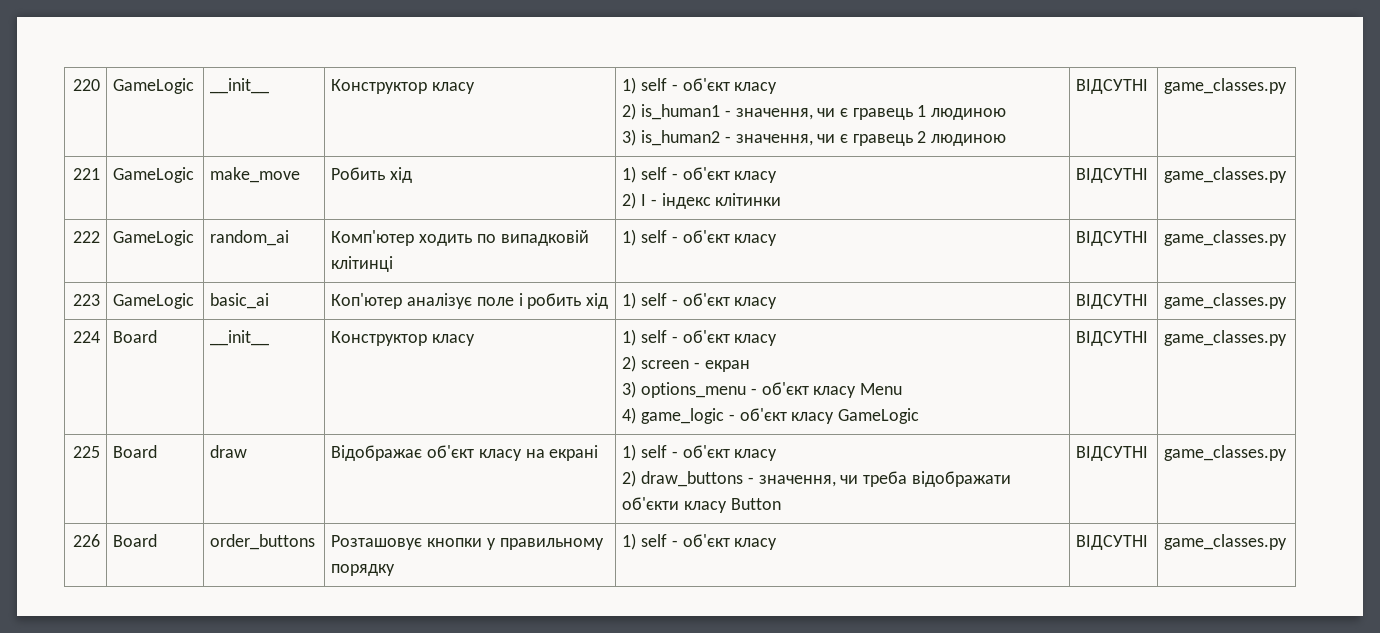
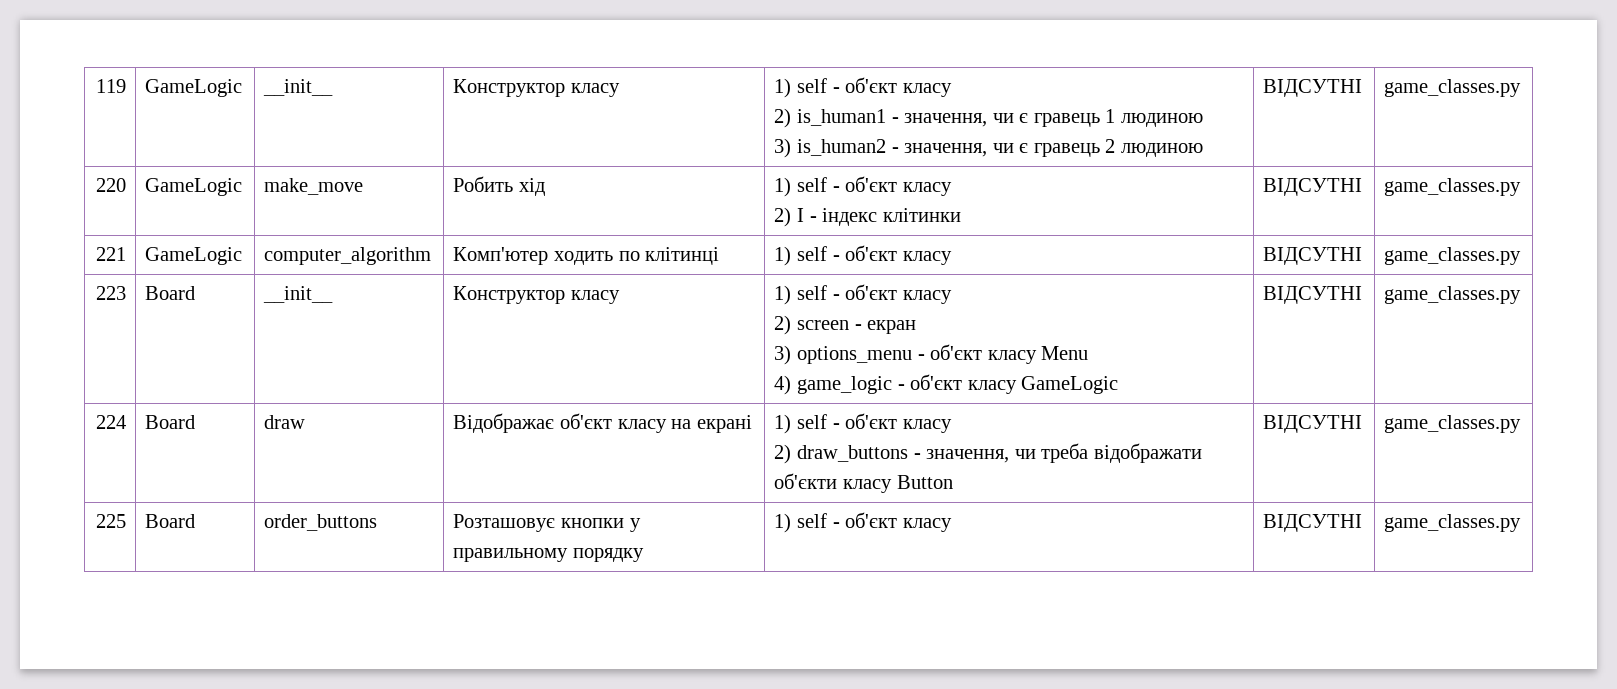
- 220 | GameLogic | __init__ | Конструктор класу | 1) self - об'єкт класу
+ 119 | GameLogic | __init__ | Конструктор класу | 1) self - об'єкт класу
- 221 | GameLogic | make_move | Робить хід | 1) self - об'єкт класу
+ 220 | GameLogic | make_move | Робить хід | 1) self - об'єкт класу
- 222 | GameLogic | random_ai | Комп'ютер ходить по випадковій клітинці | 1) self - об'єкт класу | ВІДСУТНІ | game_classes.py
+ 221 | GameLogic | computer_algorithm | Комп'ютер ходить по клітинці | 1) self - об'єкт класу | ВІДСУТНІ | game_classes.py
- 223 | GameLogic | basic_ai | Коп'ютер аналізує поле і робить хід | 1) self - об'єкт класу | ВІДСУТНІ | game_classes.py
- 224 | Board | __init__ | Конструктор класу | 1) self - об'єкт класу
+ 223 | Board | __init__ | Конструктор класу | 1) self - об'єкт класу
- 225 | Board | draw | Відображає об'єкт класу на екрані | 1) self - об'єкт класу
+ 224 | Board | draw | Відображає об'єкт класу на екрані | 1) self - об'єкт класу
- 226 | Board | order_buttons | Розташовує кнопки у правильному порядку | 1) self - об'єкт класу | ВІДСУТНІ | game_classes.py
+ 225 | Board | order_buttons | Розташовує кнопки у правильному порядку | 1) self - об'єкт класу | ВІДСУТНІ | game_classes.py

